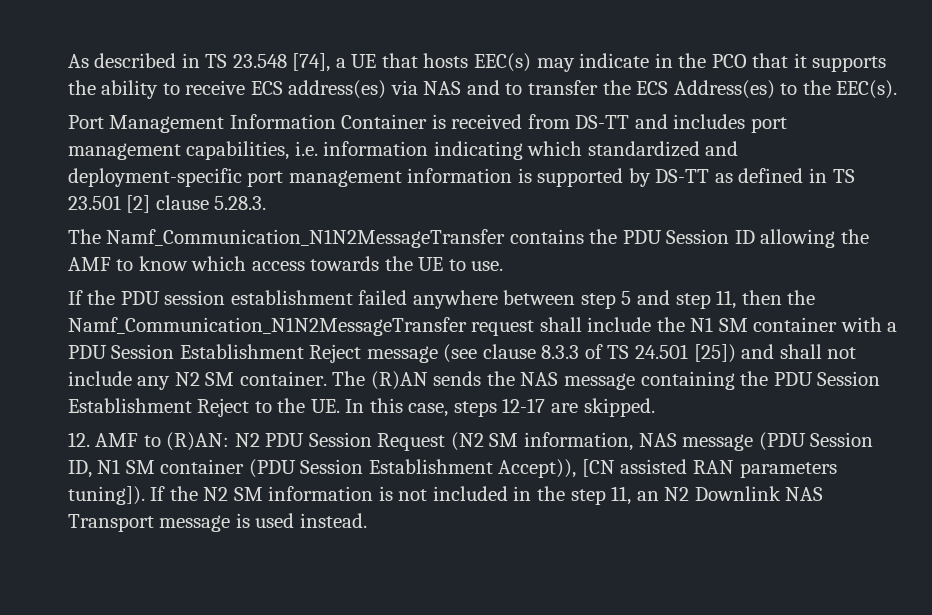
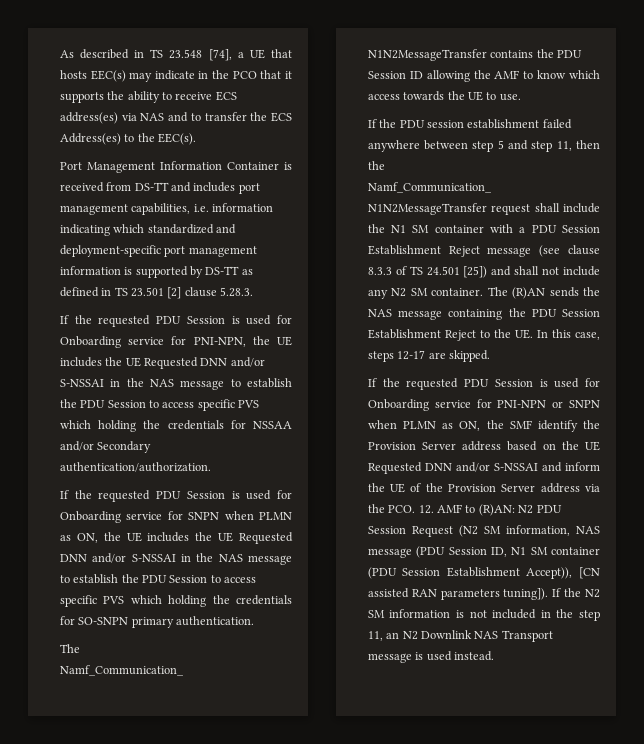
+ If the requested PDU Session is used for Onboarding service for PNI-NPN, the UE includes the UE Requested DNN and/or S-NSSAI in the NAS message to establish the PDU Session to access specific PVS which holding the credentials for NSSAA and/or Secondary authentication/authorization.
+ If the requested PDU Session is used for Onboarding service for SNPN when PLMN as ON, the UE includes the UE Requested DNN and/or S-NSSAI in the NAS message to establish the PDU Session to access specific PVS which holding the credentials for SO-SNPN primary authentication.
- 12. AMF to (R)AN: N2 PDU Session Request (N2 SM information, NAS message (PDU Session ID, N1 SM container (PDU Session Establishment Accept)), [CN assisted RAN parameters tuning]).
+ If the requested PDU Session is used for Onboarding service for PNI-NPN or SNPN when PLMN as ON, the SMF identify the Provision Server address based on the UE Requested DNN and/or S-NSSAI and inform the UE of the Provision Server address via the PCO. 12. AMF to (R)AN: N2 PDU Session Request (N2 SM information, NAS message (PDU Session ID, N1 SM container (PDU Session Establishment Accept)), [CN assisted RAN parameters tuning]).

